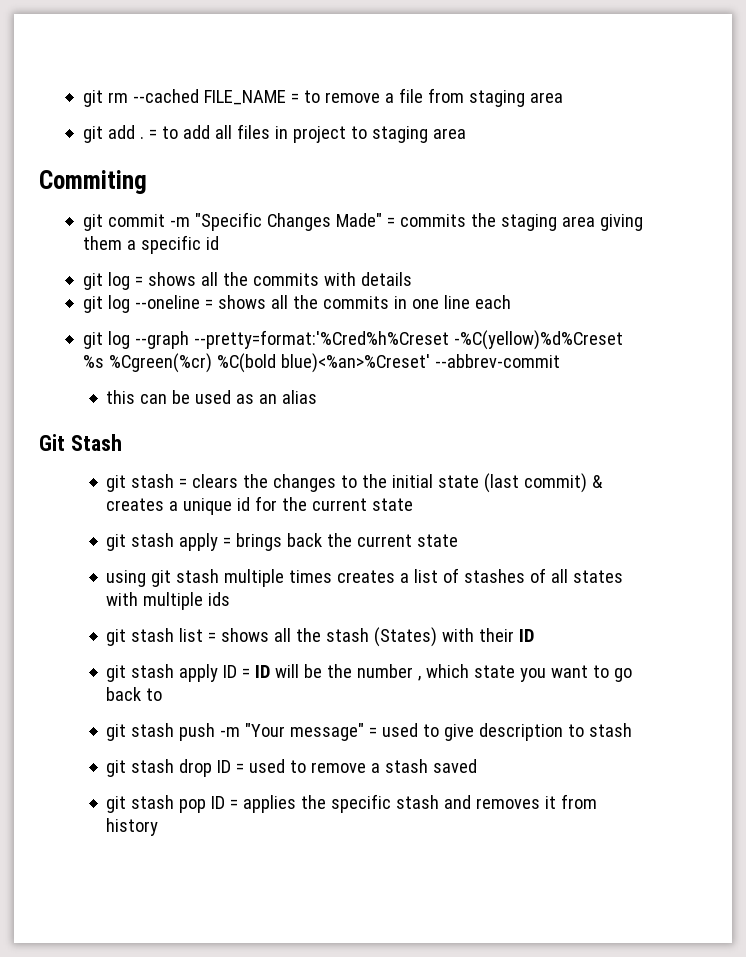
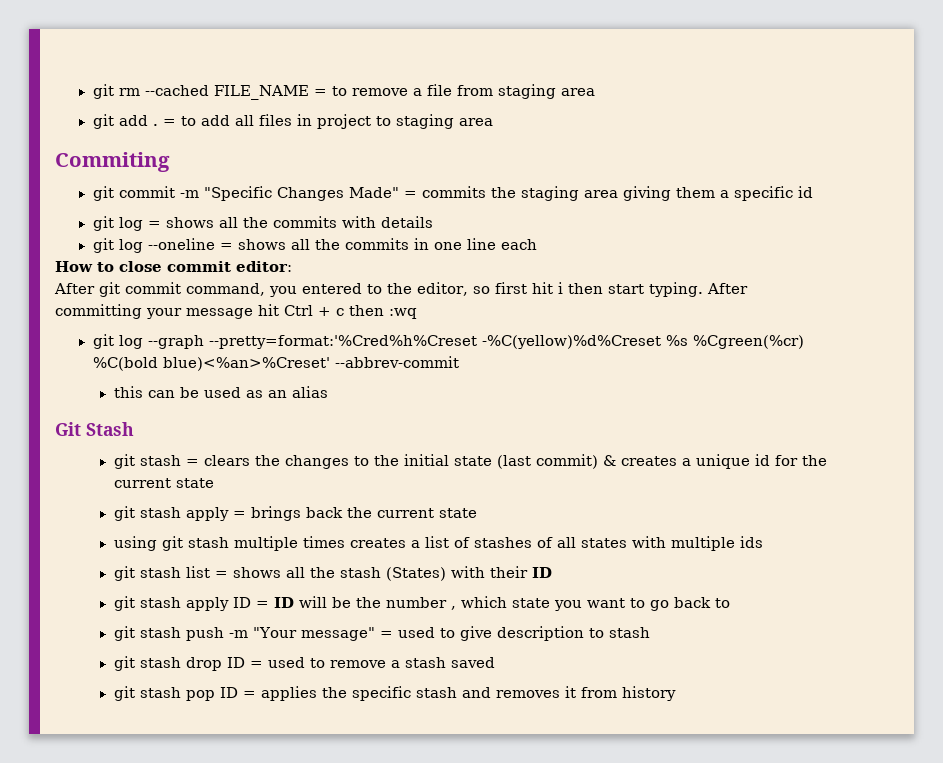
+ How to close commit editor:
+ After git commit command, you entered to the editor, so first hit i then start typing. After committing your message hit Ctrl + c then :wq

